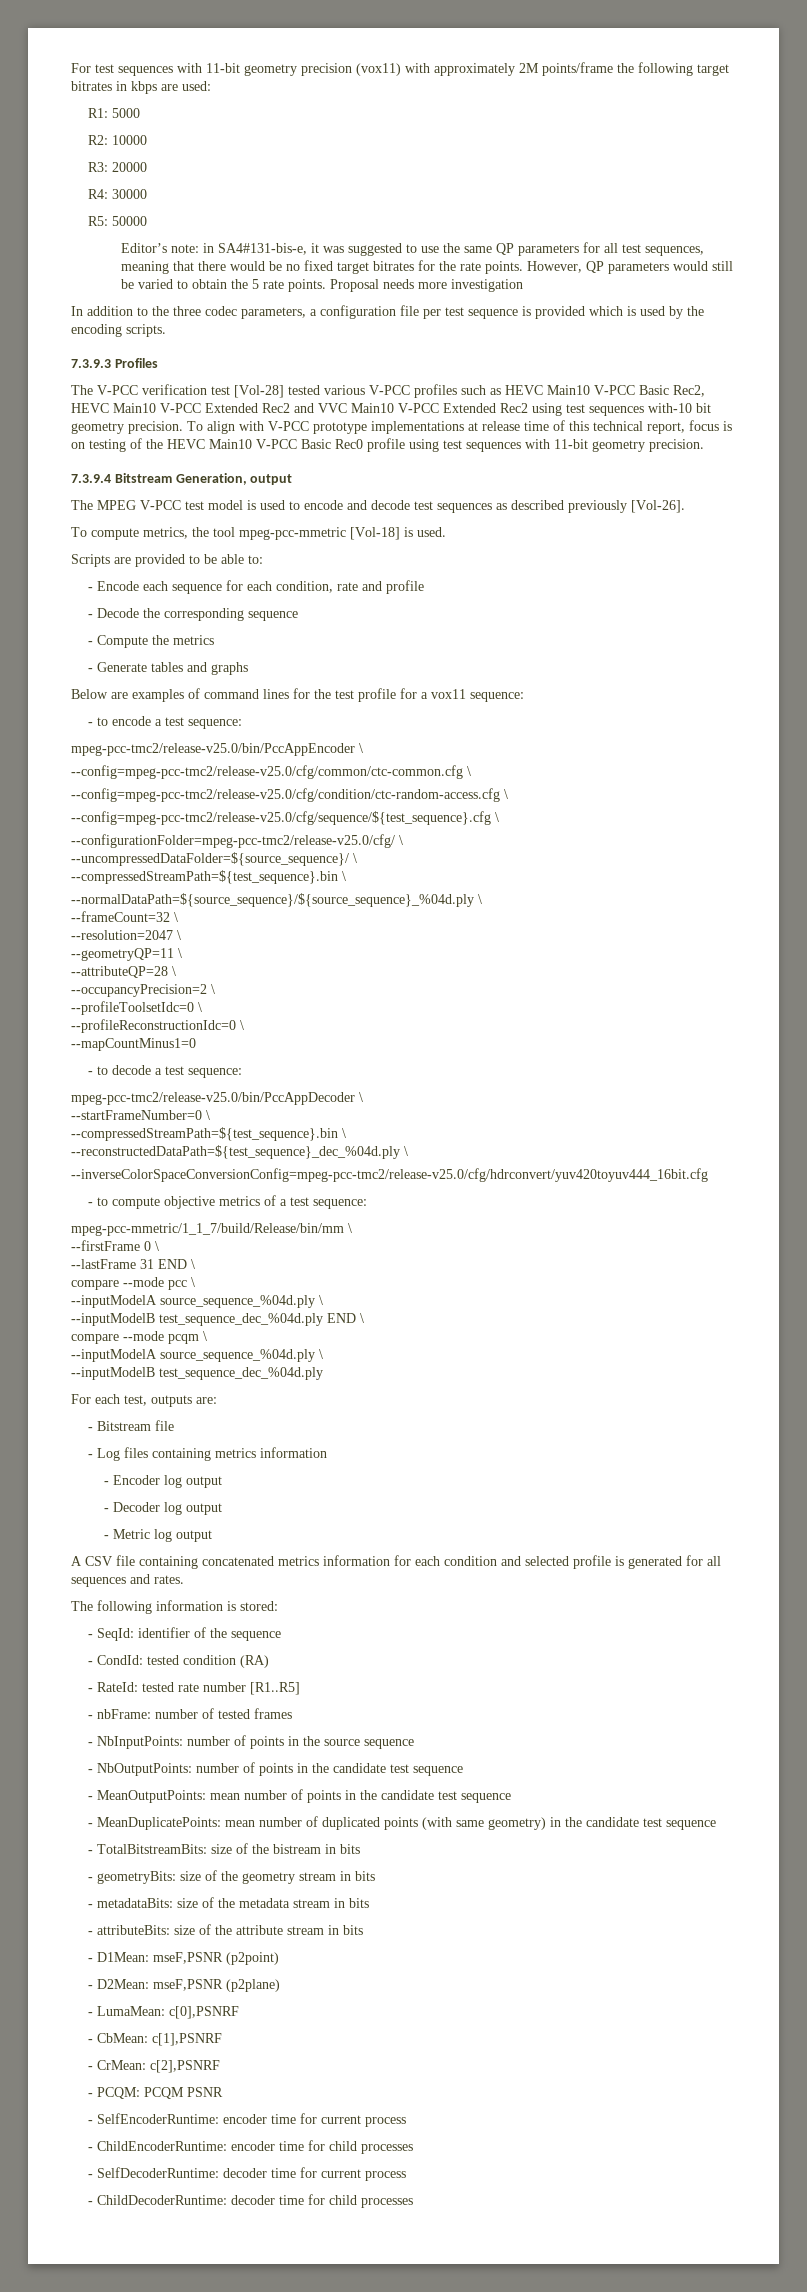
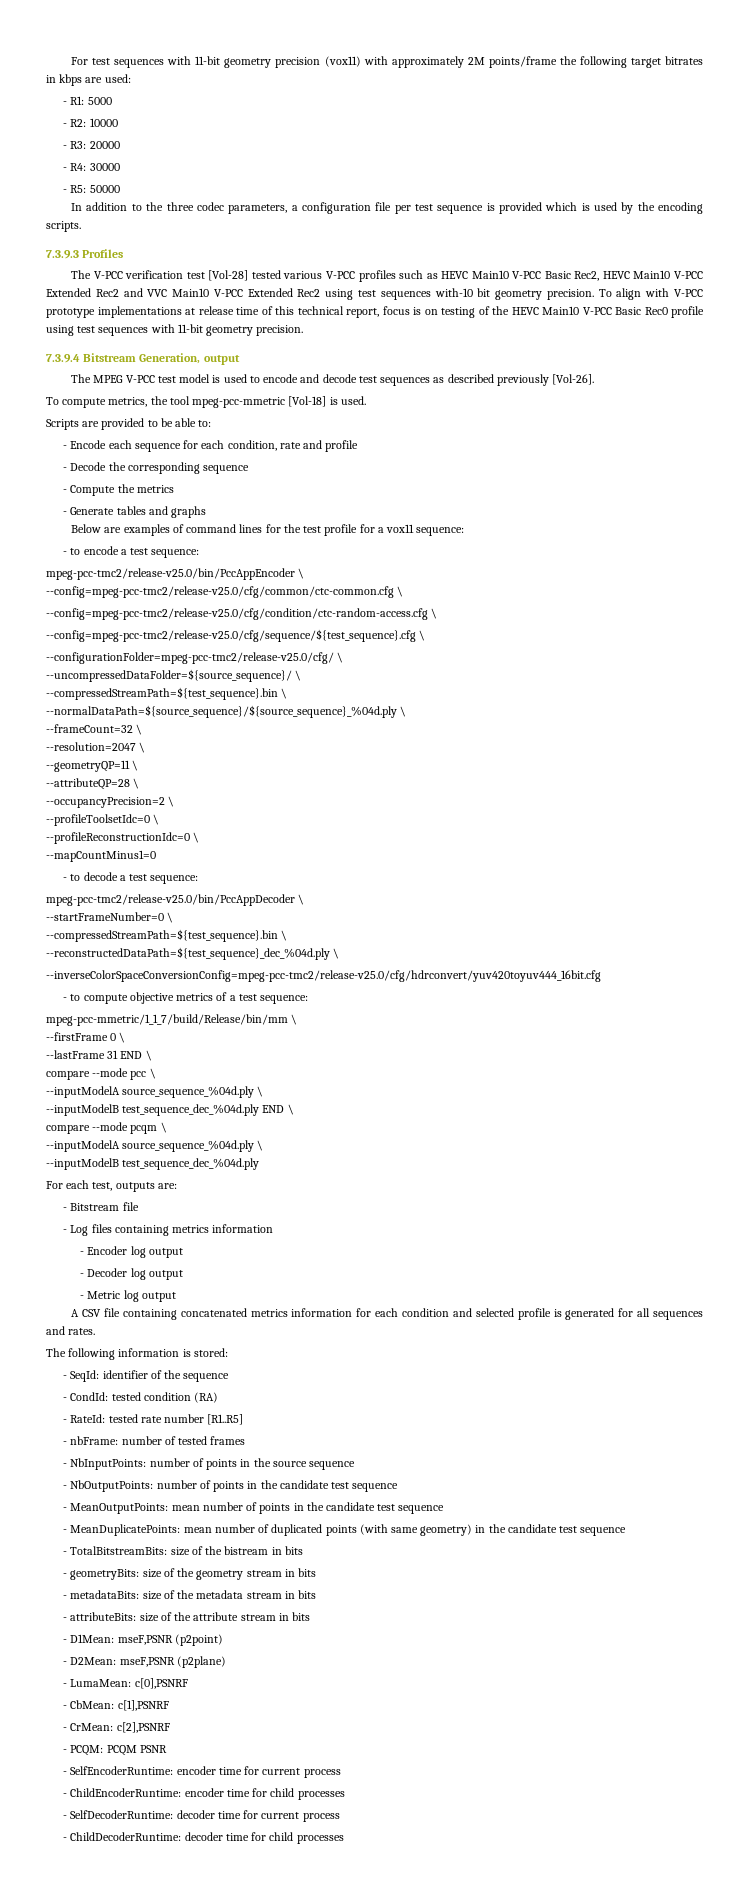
- R1: 5000
+ - R1: 5000
- R2: 10000
+ - R2: 10000
- R3: 20000
+ - R3: 20000
- R4: 30000
+ - R4: 30000
- R5: 50000
+ - R5: 50000
- Editor’s note: in SA4#131-bis-e, it was suggested to use the same QP parameters for all test sequences, meaning that there would be no fixed target bitrates for the rate points. However, QP parameters would still be varied to obtain the 5 rate points. Proposal needs more investigation

